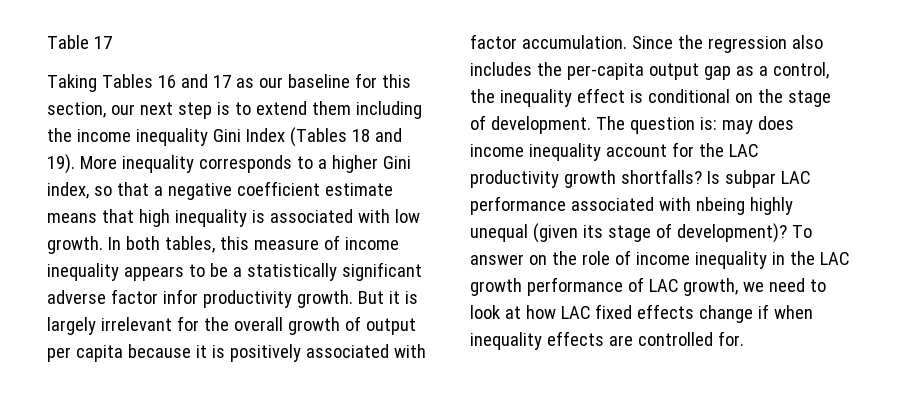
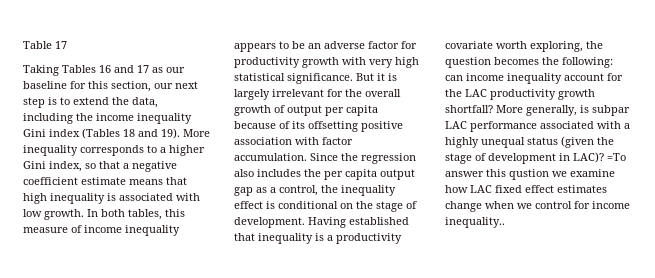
- Taking Tables 16 and 17 as our baseline for this section, our next step is to extend them including the income inequality Gini Index (Tables 18 and 19).
+ Taking Tables 16 and 17 as our baseline for this section, our next step is to extend the data, including the income inequality Gini index (Tables 18 and 19).
- In both tables, this measure of income inequality appears to be a statistically significant adverse factor infor productivity growth.
+ In both tables, this measure of income inequality appears to be an adverse factor for productivity growth with very high statistical significance.
- But it is largely irrelevant for the overall growth of output per capita because it is positively associated with factor accumulation.
+ But it is largely irrelevant for the overall growth of output per capita because of its offsetting positive association with factor accumulation.
- Since the regression also includes the per-capita output gap as a control, the inequality effect is conditional on the stage of development.
+ Since the regression also includes the per capita output gap as a control, the inequality effect is conditional on the stage of development.
- The question is: may does income inequality account for the LAC productivity growth shortfalls? Is subpar LAC performance associated with nbeing highly unequal (given its stage of development)? To answer on the role of income inequality in the LAC growth performance of LAC growth, we need to look at how LAC fixed effects change if when inequality effects are controlled for.
+ Having established that inequality is a productivity covariate worth exploring, the question becomes the following: can income inequality account for the LAC productivity growth shortfall? More generally, is subpar LAC performance associated with a highly unequal status (given the stage of development in LAC)? =To answer this qustion we examine how LAC fixed effect estimates change when we control for income inequality..

